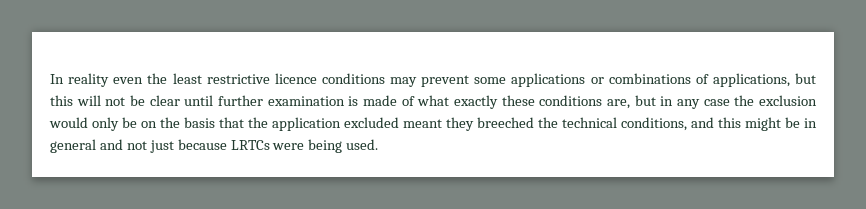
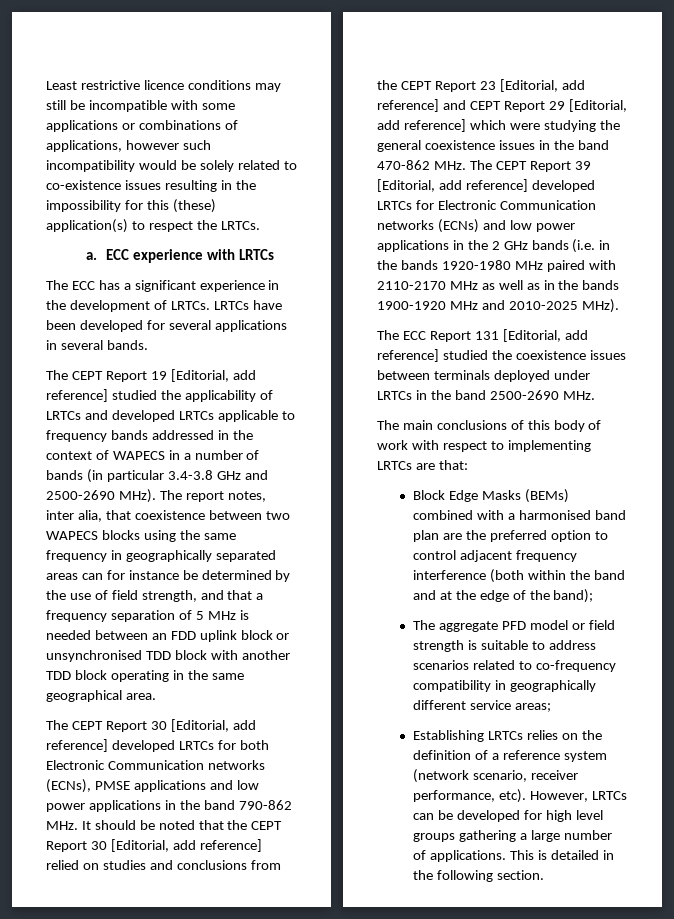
- In reality even the least restrictive licence conditions may prevent some applications or combinations of applications, but this will not be clear until further examination is made of what exactly these conditions are, but in any case the exclusion would only be on the basis that the application excluded meant they breeched the technical conditions, and this might be in general and not just because LRTCs were being used.
+ Least restrictive licence conditions may still be incompatible with some applications or combinations of applications, however such incompatibility would be solely related to co-existence issues resulting in the impossibility for this (these) application(s) to respect the LRTCs.
+ a. ECC experience with LRTCs
+ The ECC has a significant experience in the development of LRTCs. LRTCs have been developed for several applications in several bands.
+ The CEPT Report 19 [Editorial, add reference] studied the applicability of LRTCs and developed LRTCs applicable to frequency bands addressed in the context of WAPECS in a number of bands (in particular 3.4-3.8 GHz and 2500-2690 MHz). The report notes, inter alia, that coexistence between two WAPECS blocks using the same frequency in geographically separated areas can for instance be determined by the use of field strength, and that a frequency separation of 5 MHz is needed between an FDD uplink block or unsynchronised TDD block with another TDD block operating in the same geographical area.
+ The CEPT Report 30 [Editorial, add reference] developed LRTCs for both Electronic Communication networks (ECNs), PMSE applications and low power applications in the band 790-862 MHz. It should be noted that the CEPT Report 30 [Editorial, add reference] relied on studies and conclusions from the CEPT Report 23 [Editorial, add reference] and CEPT Report 29 [Editorial, add reference] which were studying the general coexistence issues in the band 470-862 MHz. The CEPT Report 39 [Editorial, add reference] developed LRTCs for Electronic Communication networks (ECNs) and low power applications in the 2 GHz bands (i.e. in the bands 1920-1980 MHz paired with 2110-2170 MHz as well as in the bands 1900-1920 MHz and 2010-2025 MHz).
+ The ECC Report 131 [Editorial, add reference] studied the coexistence issues between terminals deployed under LRTCs in the band 2500-2690 MHz.
+ The main conclusions of this body of work with respect to implementing LRTCs are that:
+ Block Edge Masks (BEMs) combined with a harmonised band plan are the preferred option to control adjacent frequency interference (both within the band and at the edge of the band);
+ The aggregate PFD model or field strength is suitable to address scenarios related to co-frequency compatibility in geographically different service areas;
+ Establishing LRTCs relies on the definition of a reference system (network scenario, receiver performance, etc). However, LRTCs can be developed for high level groups gathering a large number of applications. This is detailed in the following section.

